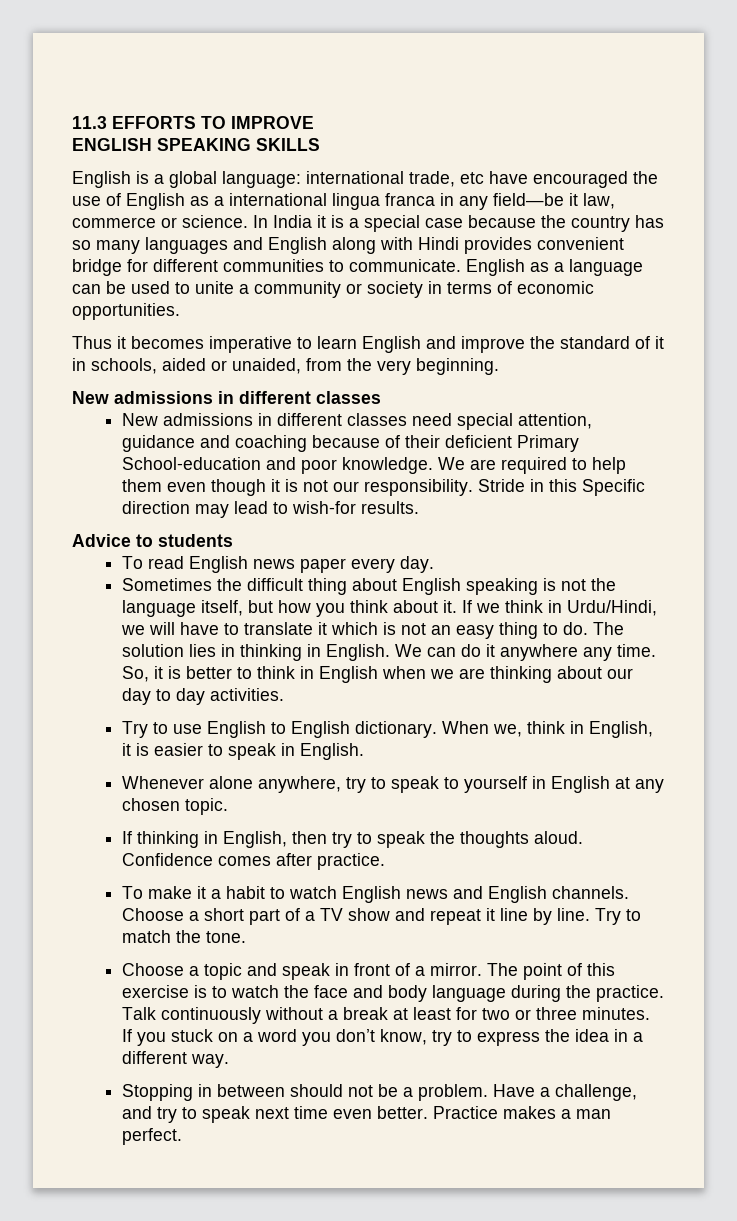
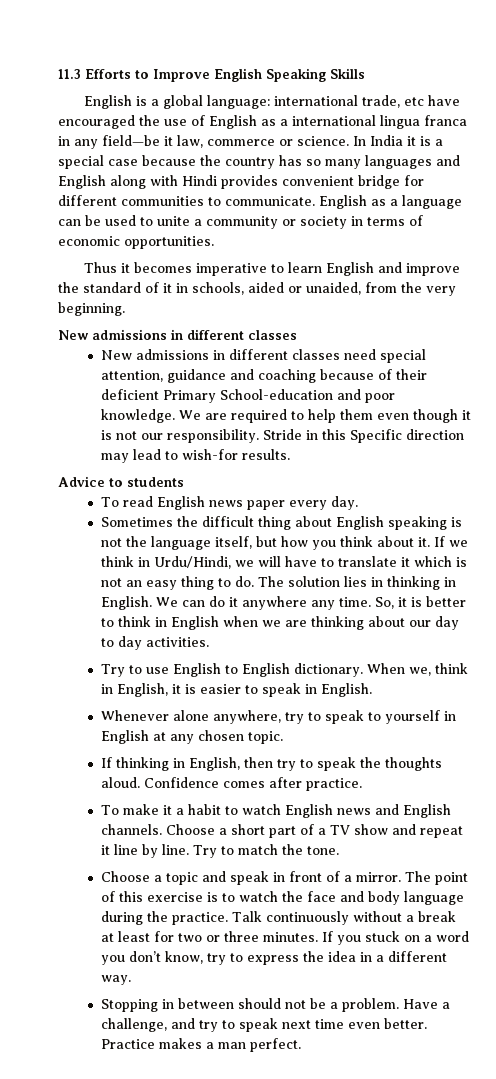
- 11.3 EFFORTS TO IMPROVE
- ENGLISH SPEAKING SKILLS
+ 11.3 Efforts to Improve English Speaking Skills

